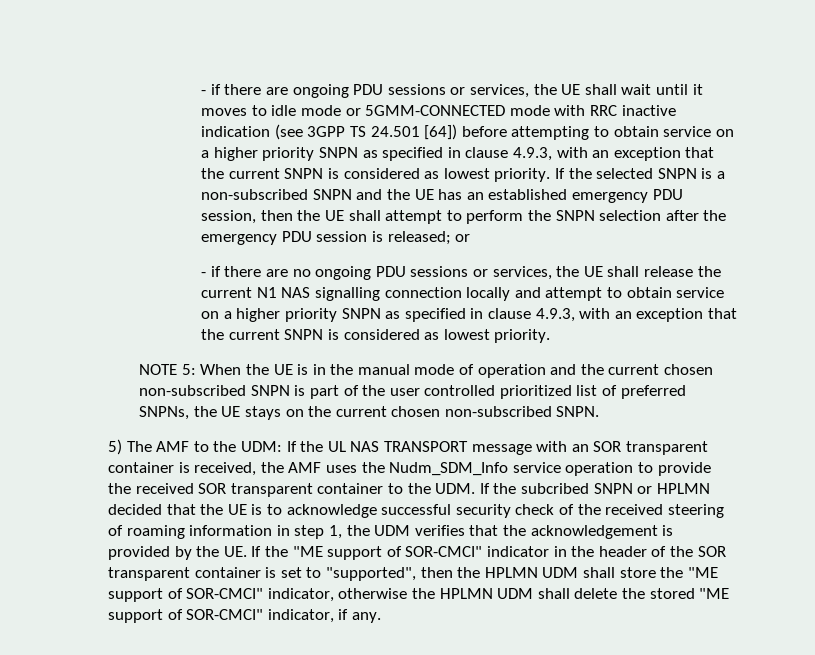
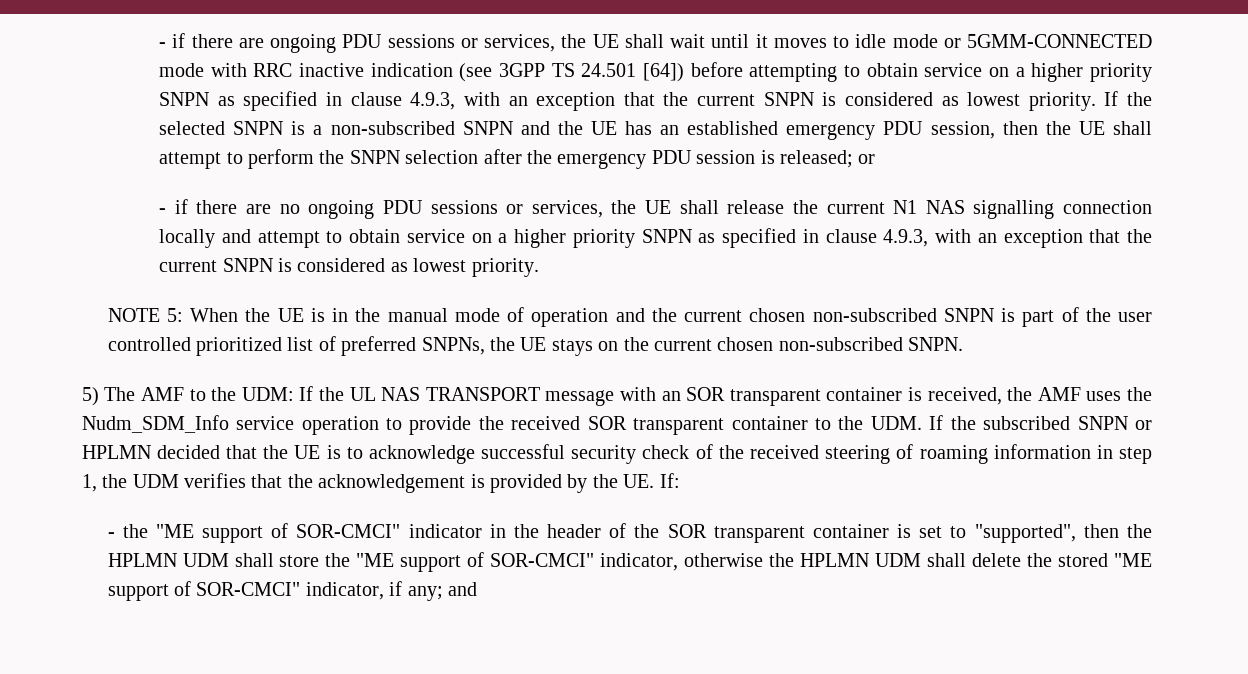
- If the UL NAS TRANSPORT message with an SOR transparent container is received, the AMF uses the Nudm_SDM_Info service operation to provide the received SOR transparent container to the UDM. If the subcribed SNPN or HPLMN decided that the UE is to acknowledge successful security check of the received steering of roaming information in step 1, the UDM verifies that the acknowledgement is provided by the UE. If the "ME support of SOR-CMCI" indicator in the header of the SOR transparent container is set to "supported", then the HPLMN UDM shall store the "ME support of SOR-CMCI" indicator, otherwise the HPLMN UDM shall delete the stored "ME support of SOR-CMCI" indicator, if any.
+ If the UL NAS TRANSPORT message with an SOR transparent container is received, the AMF uses the Nudm_SDM_Info service operation to provide the received SOR transparent container to the UDM. If the subscribed SNPN or HPLMN decided that the UE is to acknowledge successful security check of the received steering of roaming information in step 1, the UDM verifies that the acknowledgement is provided by the UE. If:
+ - the "ME support of SOR-CMCI" indicator in the header of the SOR transparent container is set to "supported", then the HPLMN UDM shall store the "ME support of SOR-CMCI" indicator, otherwise the HPLMN UDM shall delete the stored "ME support of SOR-CMCI" indicator, if any; and

